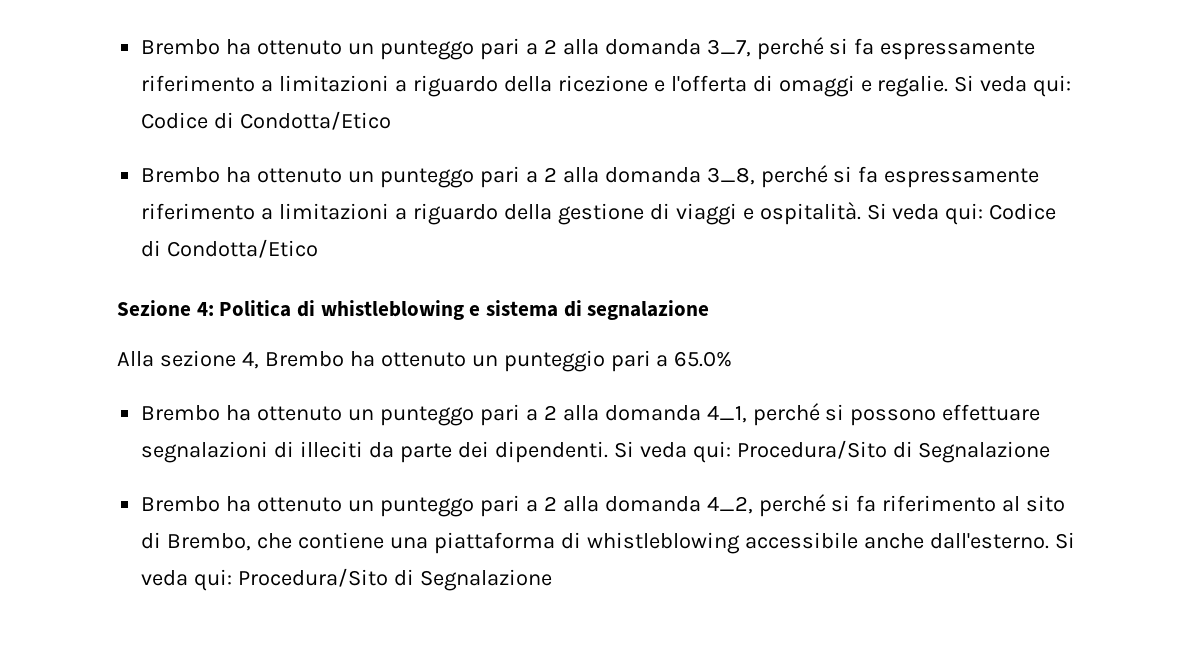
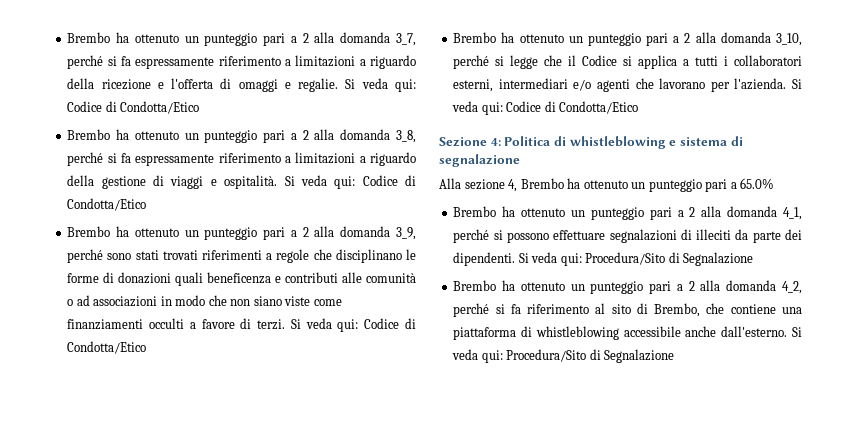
- Brembo ha ottenuto un punteggo pari a 2 alla domanda 3_7, perché si fa espressamente riferimento a limitazioni a riguardo della ricezione e l'offerta di omaggi e regalie.
+ Brembo ha ottenuto un punteggio pari a 2 alla domanda 3_7, perché si fa espressamente riferimento a limitazioni a riguardo della ricezione e l'offerta di omaggi e regalie.
- Brembo ha ottenuto un punteggo pari a 2 alla domanda 3_8, perché si fa espressamente riferimento a limitazioni a riguardo della gestione di viaggi e ospitalità.
+ Brembo ha ottenuto un punteggio pari a 2 alla domanda 3_8, perché si fa espressamente riferimento a limitazioni a riguardo della gestione di viaggi e ospitalità.
+ Brembo ha ottenuto un punteggio pari a 2 alla domanda 3_9, perché sono stati trovati riferimenti a regole che disciplinano le forme di donazioni quali beneficenza e contributi alle comunità o ad associazioni in modo che non siano viste come finanziamenti occulti a favore di terzi. Si veda qui: Codice di Condotta/Etico
+ Brembo ha ottenuto un punteggio pari a 2 alla domanda 3_10, perché si legge che il Codice si applica a tutti i collaboratori esterni, intermediari e/o agenti che lavorano per l'azienda. Si veda qui: Codice di Condotta/Etico
- Brembo ha ottenuto un punteggo pari a 2 alla domanda 4_1, perché si possono effettuare segnalazioni di illeciti da parte dei dipendenti.
+ Brembo ha ottenuto un punteggio pari a 2 alla domanda 4_1, perché si possono effettuare segnalazioni di illeciti da parte dei dipendenti.
- Brembo ha ottenuto un punteggo pari a 2 alla domanda 4_2, perché si fa riferimento al sito di Brembo, che contiene una piattaforma di whistleblowing accessibile anche dall'esterno.
+ Brembo ha ottenuto un punteggio pari a 2 alla domanda 4_2, perché si fa riferimento al sito di Brembo, che contiene una piattaforma di whistleblowing accessibile anche dall'esterno.

